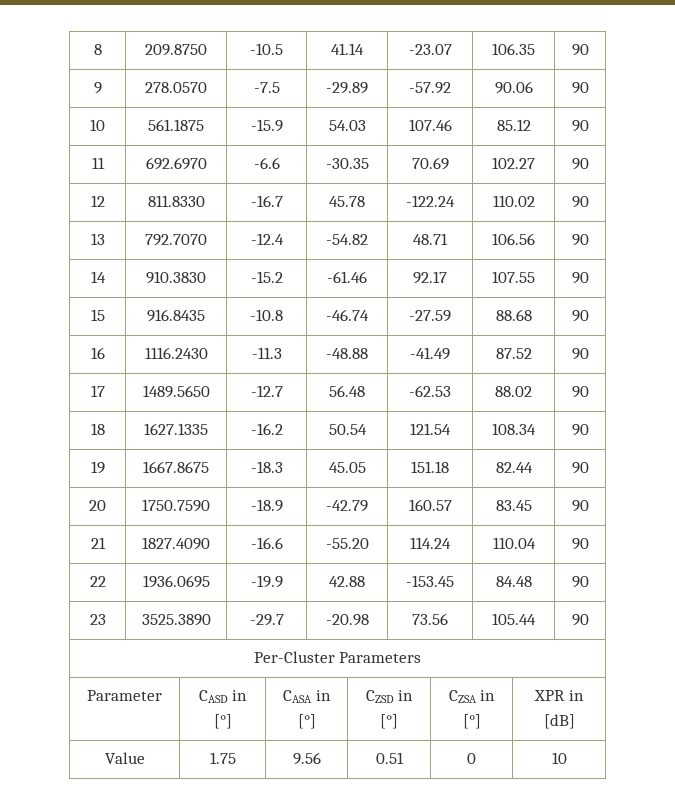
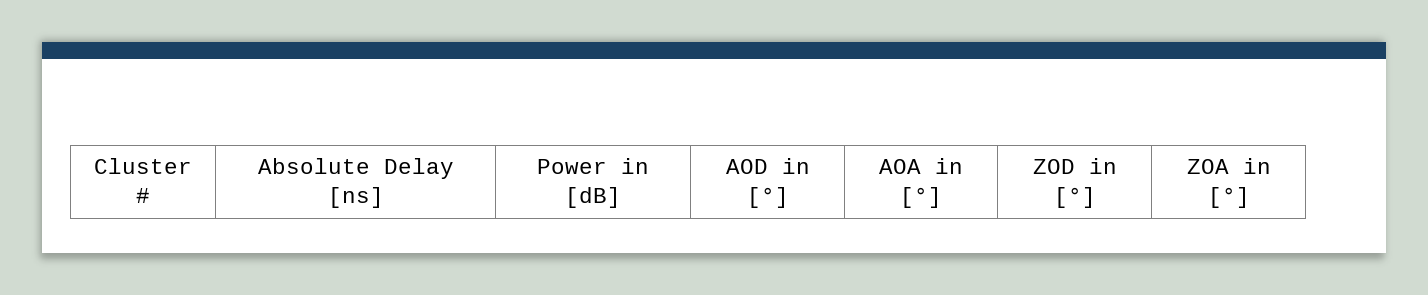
- 8 | 209.8750 | -10.5 | 41.14 | -23.07 | 106.35 | 90
- 9 | 278.0570 | -7.5 | -29.89 | -57.92 | 90.06 | 90
- 10 | 561.1875 | -15.9 | 54.03 | 107.46 | 85.12 | 90
- 11 | 692.6970 | -6.6 | -30.35 | 70.69 | 102.27 | 90
- 12 | 811.8330 | -16.7 | 45.78 | -122.24 | 110.02 | 90
- 13 | 792.7070 | -12.4 | -54.82 | 48.71 | 106.56 | 90
- 14 | 910.3830 | -15.2 | -61.46 | 92.17 | 107.55 | 90
- 15 | 916.8435 | -10.8 | -46.74 | -27.59 | 88.68 | 90
- 16 | 1116.2430 | -11.3 | -48.88 | -41.49 | 87.52 | 90
- 17 | 1489.5650 | -12.7 | 56.48 | -62.53 | 88.02 | 90
- 18 | 1627.1335 | -16.2 | 50.54 | 121.54 | 108.34 | 90
- 19 | 1667.8675 | -18.3 | 45.05 | 151.18 | 82.44 | 90
- 20 | 1750.7590 | -18.9 | -42.79 | 160.57 | 83.45 | 90
- 21 | 1827.4090 | -16.6 | -55.20 | 114.24 | 110.04 | 90
- 22 | 1936.0695 | -19.9 | 42.88 | -153.45 | 84.48 | 90
- 23 | 3525.3890 | -29.7 | -20.98 | 73.56 | 105.44 | 90
- Per-Cluster Parameters
- Parameter | CASD in [°] | CASA in [°] | CZSD in [°] | CZSA in [°] | XPR in [dB]
- Value | 1.75 | 9.56 | 0.51 | 0 | 10
+ Cluster # | Absolute Delay [ns] | Power in [dB] | AOD in [°] | AOA in [°] | ZOD in [°] | ZOA in [°]

